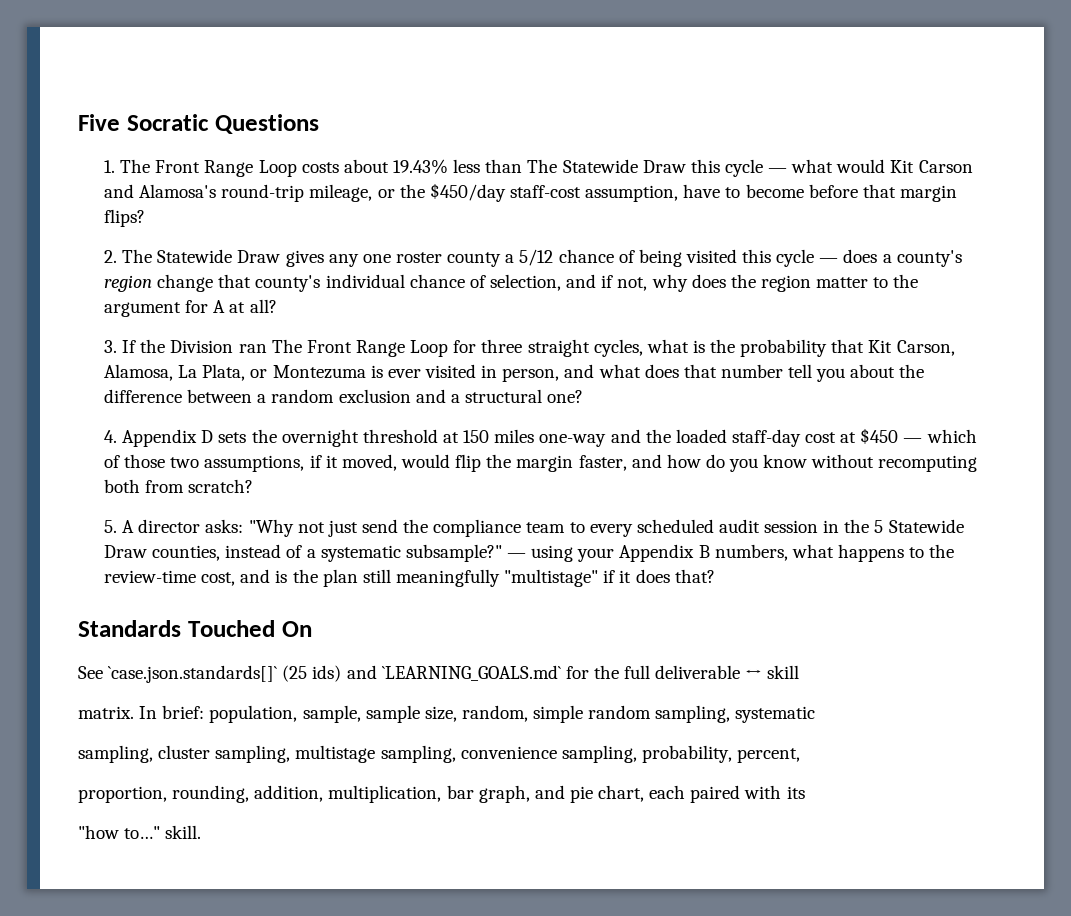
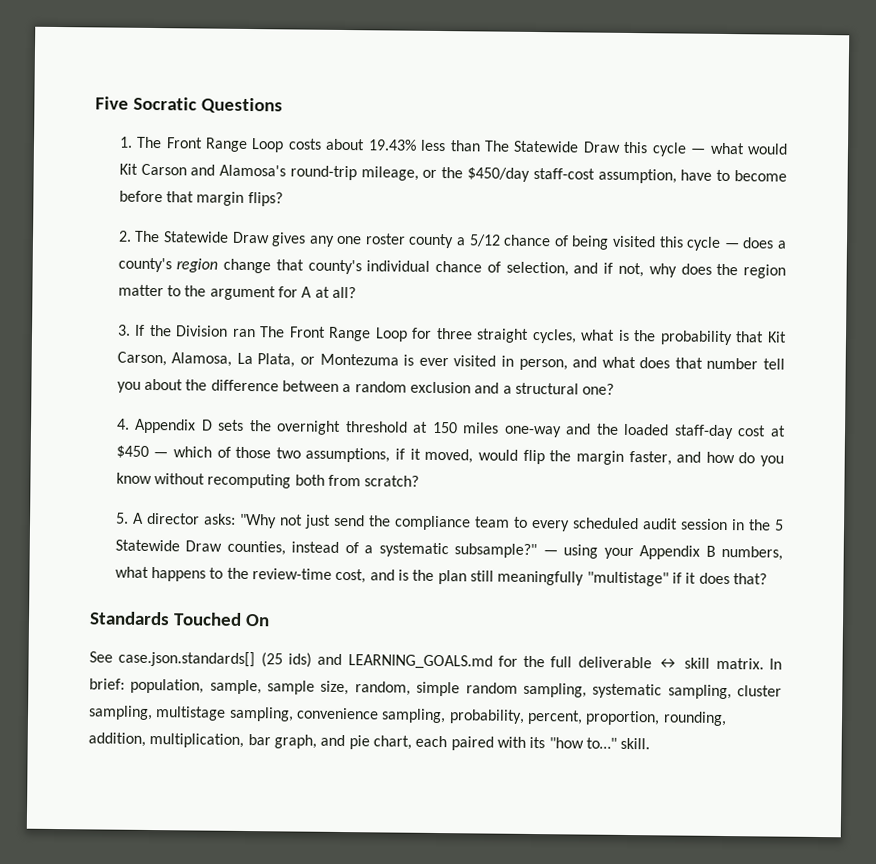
- See `case.json.standards[]` (25 ids) and `LEARNING_GOALS.md` for the full deliverable ↔ skill
- matrix.
+ See case.json.standards[] (25 ids) and LEARNING_GOALS.md for the full deliverable ↔ skill matrix.
- In brief: population, sample, sample size, random, simple random sampling, systematic
- sampling, cluster sampling, multistage sampling, convenience sampling, probability, percent,
- proportion, rounding, addition, multiplication, bar graph, and pie chart, each paired with its
- "how to…" skill.
+ In brief: population, sample, sample size, random, simple random sampling, systematic sampling, cluster sampling, multistage sampling, convenience sampling, probability, percent, proportion, rounding, addition, multiplication, bar graph, and pie chart, each paired with its "how to…" skill.

